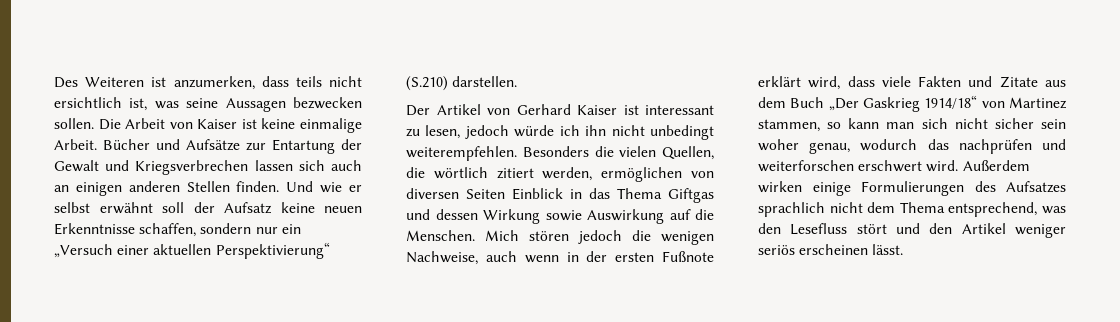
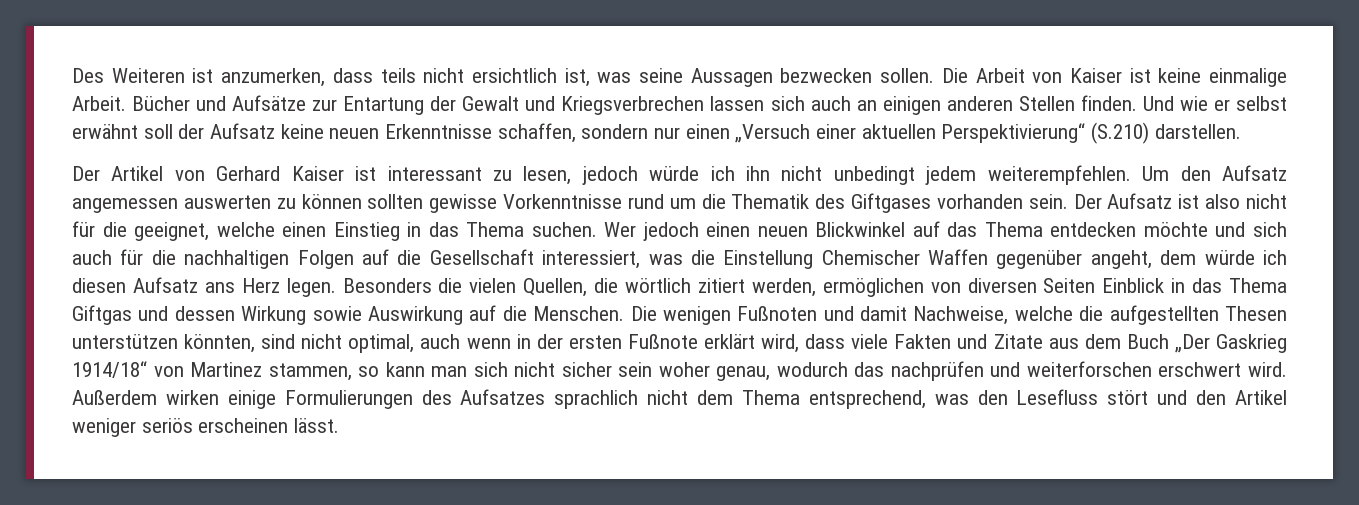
- Und wie er selbst erwähnt soll der Aufsatz keine neuen Erkenntnisse schaffen, sondern nur ein „Versuch einer aktuellen Perspektivierung“ (S.210) darstellen.
+ Und wie er selbst erwähnt soll der Aufsatz keine neuen Erkenntnisse schaffen, sondern nur einen „Versuch einer aktuellen Perspektivierung“ (S.210) darstellen.
- Der Artikel von Gerhard Kaiser ist interessant zu lesen, jedoch würde ich ihn nicht unbedingt weiterempfehlen.
+ Der Artikel von Gerhard Kaiser ist interessant zu lesen, jedoch würde ich ihn nicht unbedingt jedem weiterempfehlen. Um den Aufsatz angemessen auswerten zu können sollten gewisse Vorkenntnisse rund um die Thematik des Giftgases vorhanden sein. Der Aufsatz ist also nicht für die geeignet, welche einen Einstieg in das Thema suchen. Wer jedoch einen neuen Blickwinkel auf das Thema entdecken möchte und sich auch für die nachhaltigen Folgen auf die Gesellschaft interessiert, was die Einstellung Chemischer Waffen gegenüber angeht, dem würde ich diesen Aufsatz ans Herz legen.
- Mich stören jedoch die wenigen Nachweise, auch wenn in der ersten Fußnote erklärt wird, dass viele Fakten und Zitate aus dem Buch „Der Gaskrieg 1914/18“ von Martinez stammen, so kann man sich nicht sicher sein woher genau, wodurch das nachprüfen und weiterforschen erschwert wird.
+ Die wenigen Fußnoten und damit Nachweise, welche die aufgestellten Thesen unterstützen könnten, sind nicht optimal, auch wenn in der ersten Fußnote erklärt wird, dass viele Fakten und Zitate aus dem Buch „Der Gaskrieg 1914/18“ von Martinez stammen, so kann man sich nicht sicher sein woher genau, wodurch das nachprüfen und weiterforschen erschwert wird.

